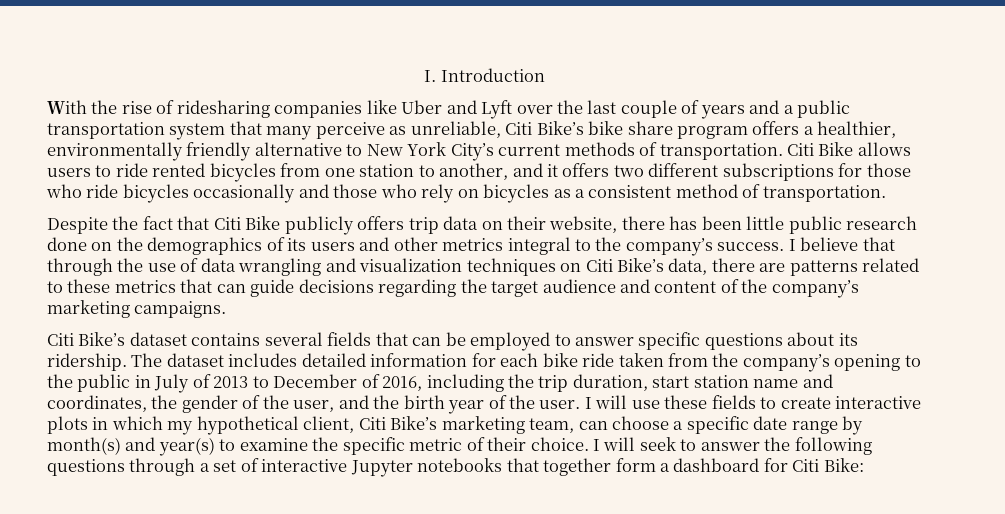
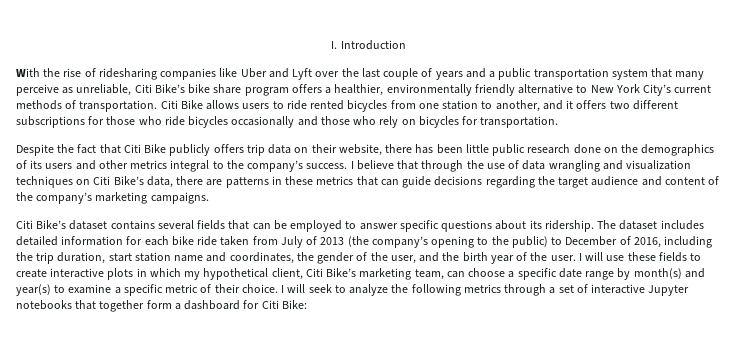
- Citi Bike allows users to ride rented bicycles from one station to another, and it offers two different subscriptions for those who ride bicycles occasionally and those who rely on bicycles as a consistent method of transportation.
+ Citi Bike allows users to ride rented bicycles from one station to another, and it offers two different subscriptions for those who ride bicycles occasionally and those who rely on bicycles for transportation.
- I believe that through the use of data wrangling and visualization techniques on Citi Bike’s data, there are patterns related to these metrics that can guide decisions regarding the target audience and content of the company’s marketing campaigns.
+ I believe that through the use of data wrangling and visualization techniques on Citi Bike’s data, there are patterns in these metrics that can guide decisions regarding the target audience and content of the company’s marketing campaigns.
- The dataset includes detailed information for each bike ride taken from the company’s opening to the public in July of 2013 to December of 2016, including the trip duration, start station name and coordinates, the gender of the user, and the birth year of the user.
+ The dataset includes detailed information for each bike ride taken from July of 2013 (the company’s opening to the public) to December of 2016, including the trip duration, start station name and coordinates, the gender of the user, and the birth year of the user.
- I will use these fields to create interactive plots in which my hypothetical client, Citi Bike’s marketing team, can choose a specific date range by month(s) and year(s) to examine the specific metric of their choice.
+ I will use these fields to create interactive plots in which my hypothetical client, Citi Bike’s marketing team, can choose a specific date range by month(s) and year(s) to examine a specific metric of their choice.
- I will seek to answer the following questions through a set of interactive Jupyter notebooks that together form a dashboard for Citi Bike:
+ I will seek to analyze the following metrics through a set of interactive Jupyter notebooks that together form a dashboard for Citi Bike:

